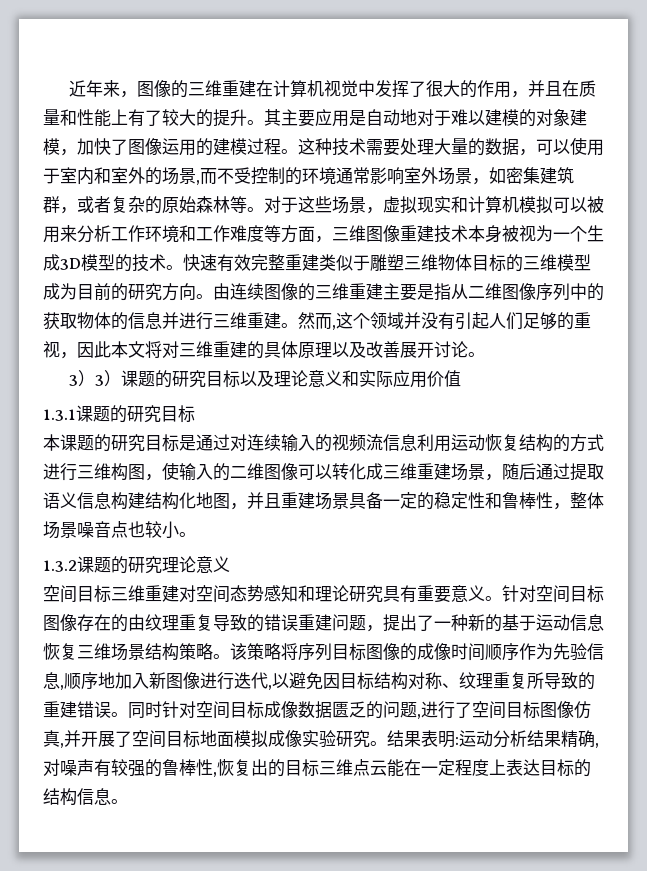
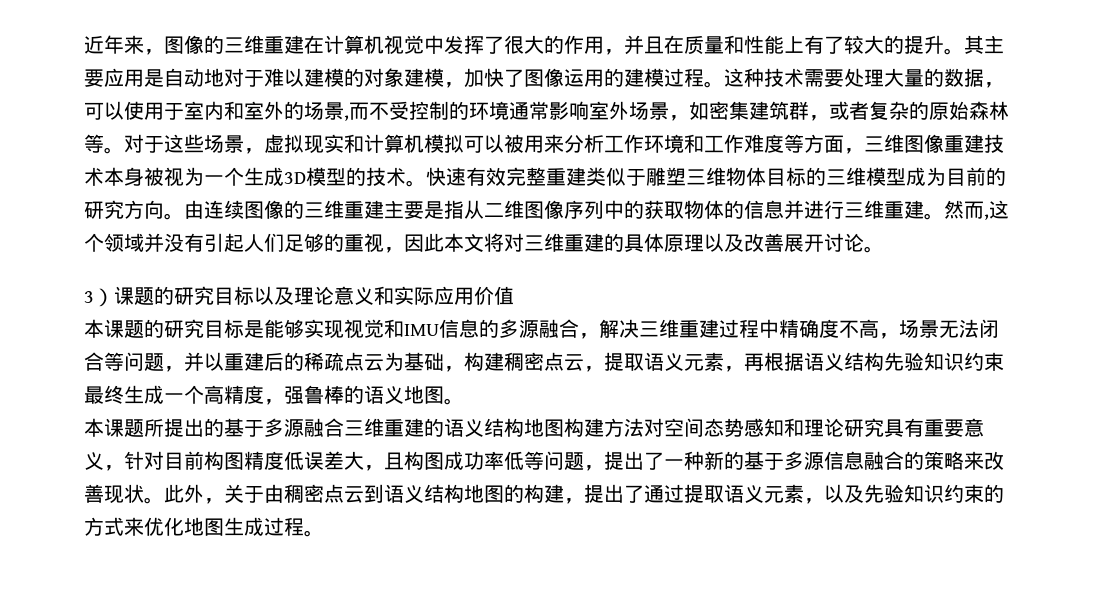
- 3）3）课题的研究目标以及理论意义和实际应用价值
+ 3）课题的研究目标以及理论意义和实际应用价值
- 1.3.1课题的研究目标
- 本课题的研究目标是通过对连续输入的视频流信息利用运动恢复结构的方式进行三维构图，使输入的二维图像可以转化成三维重建场景，随后通过提取语义信息构建结构化地图，并且重建场景具备一定的稳定性和鲁棒性，整体场景噪音点也较小。
- 1.3.2课题的研究理论意义
- 空间目标三维重建对空间态势感知和理论研究具有重要意义。针对空间目标图像存在的由纹理重复导致的错误重建问题，提出了一种新的基于运动信息恢复三维场景结构策略。该策略将序列目标图像的成像时间顺序作为先验信息,顺序地加入新图像进行迭代,以避免因目标结构对称、纹理重复所导致的重建错误。同时针对空间目标成像数据匮乏的问题,进行了空间目标图像仿真,并开展了空间目标地面模拟成像实验研究。结果表明:运动分析结果精确,对噪声有较强的鲁棒性,恢复出的目标三维点云能在一定程度上表达目标的结构信息。
+ 本课题的研究目标是能够实现视觉和IMU信息的多源融合，解决三维重建过程中精确度不高，场景无法闭合等问题，并以重建后的稀疏点云为基础，构建稠密点云，提取语义元素，再根据语义结构先验知识约束最终生成一个高精度，强鲁棒的语义地图。
+ 本课题所提出的基于多源融合三维重建的语义结构地图构建方法对空间态势感知和理论研究具有重要意义，针对目前构图精度低误差大，且构图成功率低等问题，提出了一种新的基于多源信息融合的策略来改善现状。此外，关于由稠密点云到语义结构地图的构建，提出了通过提取语义元素，以及先验知识约束的方式来优化地图生成过程。

